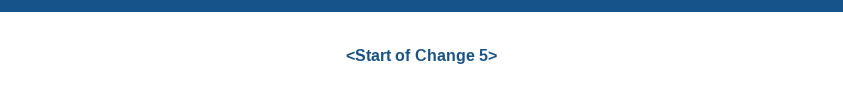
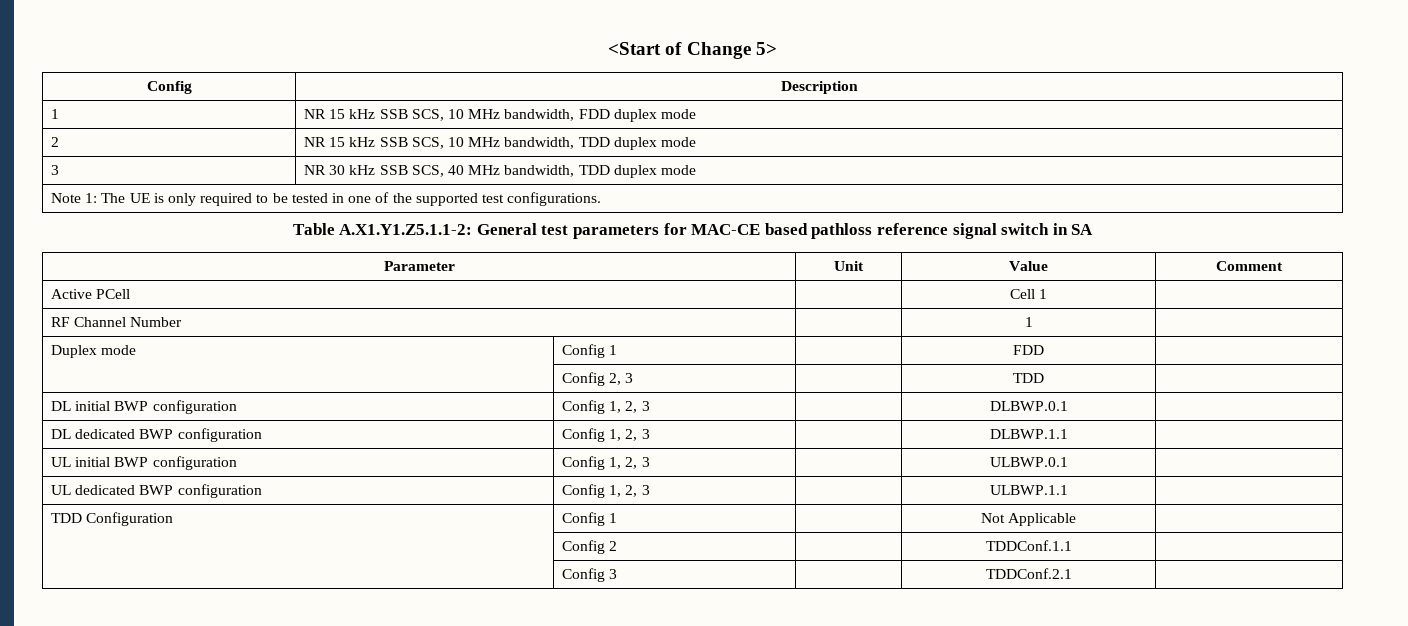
+ Config | Description
+ 1 | NR 15 kHz SSB SCS, 10 MHz bandwidth, FDD duplex mode
+ 2 | NR 15 kHz SSB SCS, 10 MHz bandwidth, TDD duplex mode
+ 3 | NR 30 kHz SSB SCS, 40 MHz bandwidth, TDD duplex mode
+ Note 1: The UE is only required to be tested in one of the supported test configurations.
+ Table A.X1.Y1.Z5.1.1-2: General test parameters for MAC-CE based pathloss reference signal switch in SA
+ Parameter | Unit | Value | Comment
+ Active PCell | | Cell 1 |
+ RF Channel Number | | 1 |
+ Duplex mode | Config 1 | | FDD |
+ | Config 2, 3 | | TDD |
+ DL initial BWP configuration | Config 1, 2, 3 | | DLBWP.0.1 |
+ DL dedicated BWP configuration | Config 1, 2, 3 | | DLBWP.1.1 |
+ UL initial BWP configuration | Config 1, 2, 3 | | ULBWP.0.1 |
+ UL dedicated BWP configuration | Config 1, 2, 3 | | ULBWP.1.1 |
+ TDD Configuration | Config 1 | | Not Applicable |
+ | Config 2 | | TDDConf.1.1 |
+ | Config 3 | | TDDConf.2.1 |

